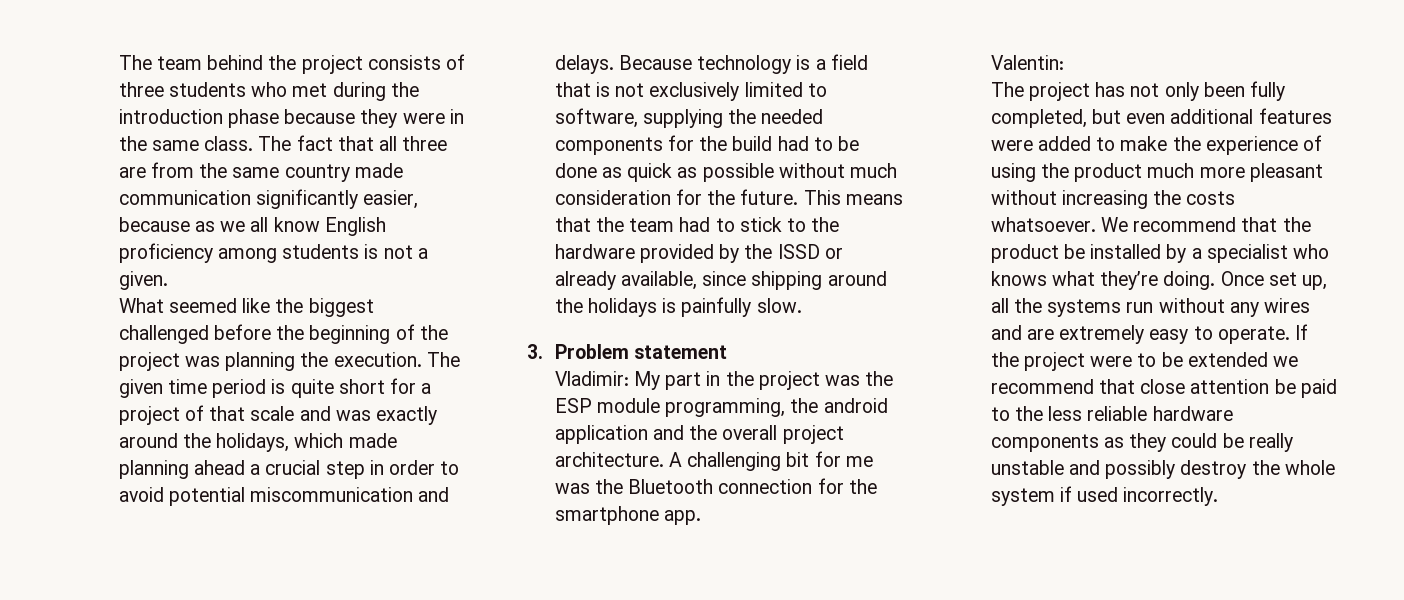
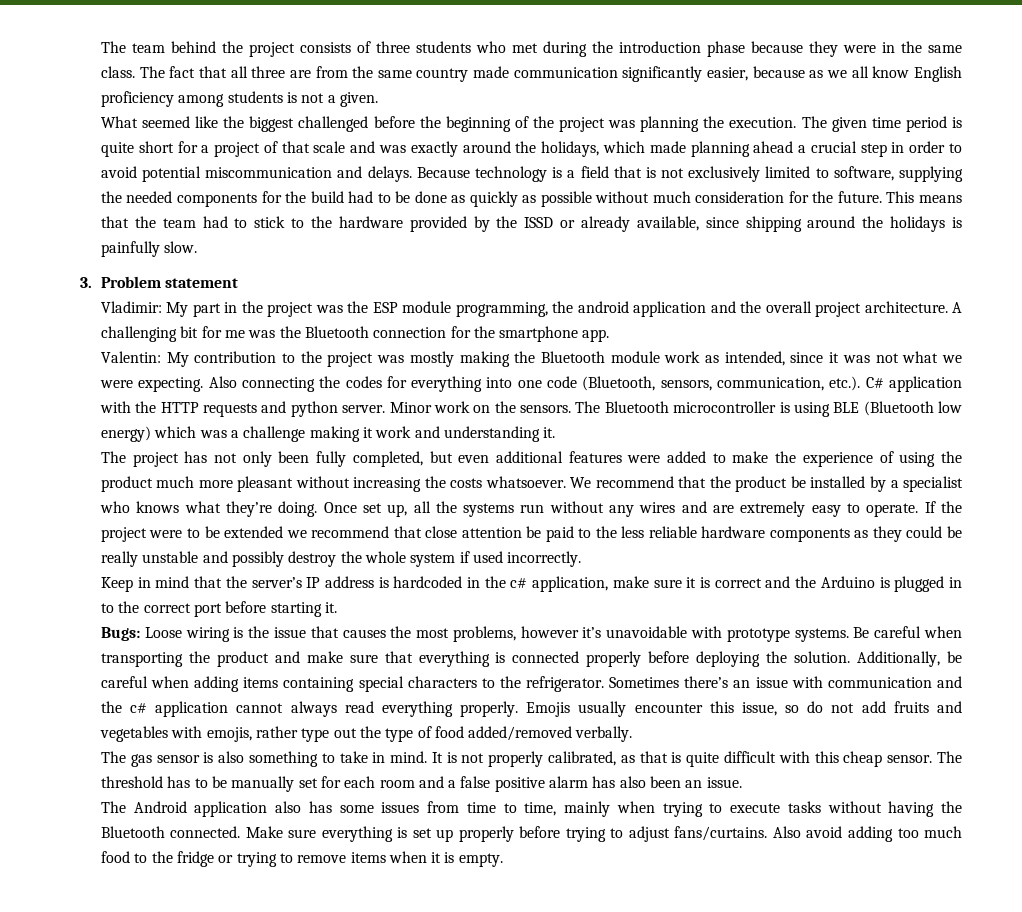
- Because technology is a field that is not exclusively limited to software, supplying the needed components for the build had to be done as quick as possible without much consideration for the future.
+ Because technology is a field that is not exclusively limited to software, supplying the needed components for the build had to be done as quickly as possible without much consideration for the future.
- Valentin:
+ Valentin: My contribution to the project was mostly making the Bluetooth module work as intended, since it was not what we were expecting. Also connecting the codes for everything into one code (Bluetooth, sensors, communication, etc.). C# application with the HTTP requests and python server. Minor work on the sensors. The Bluetooth microcontroller is using BLE (Bluetooth low energy) which was a challenge making it work and understanding it.
+ Keep in mind that the server’s IP address is hardcoded in the c# application, make sure it is correct and the Arduino is plugged in to the correct port before starting it.
+ Bugs: Loose wiring is the issue that causes the most problems, however it’s unavoidable with prototype systems. Be careful when transporting the product and make sure that everything is connected properly before deploying the solution. Additionally, be careful when adding items containing special characters to the refrigerator. Sometimes there’s an issue with communication and the c# application cannot always read everything properly. Emojis usually encounter this issue, so do not add fruits and vegetables with emojis, rather type out the type of food added/removed verbally.
+ The gas sensor is also something to take in mind. It is not properly calibrated, as that is quite difficult with this cheap sensor. The threshold has to be manually set for each room and a false positive alarm has also been an issue.
+ The Android application also has some issues from time to time, mainly when trying to execute tasks without having the Bluetooth connected. Make sure everything is set up properly before trying to adjust fans/curtains. Also avoid adding too much food to the fridge or trying to remove items when it is empty.

